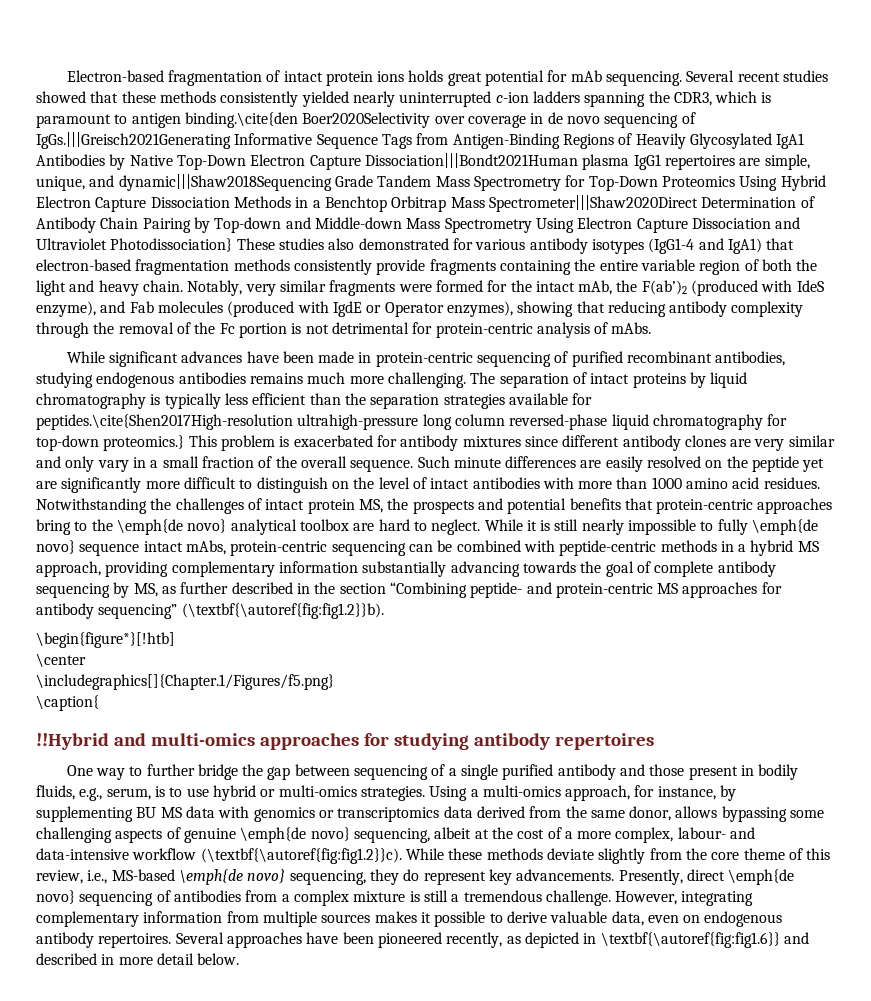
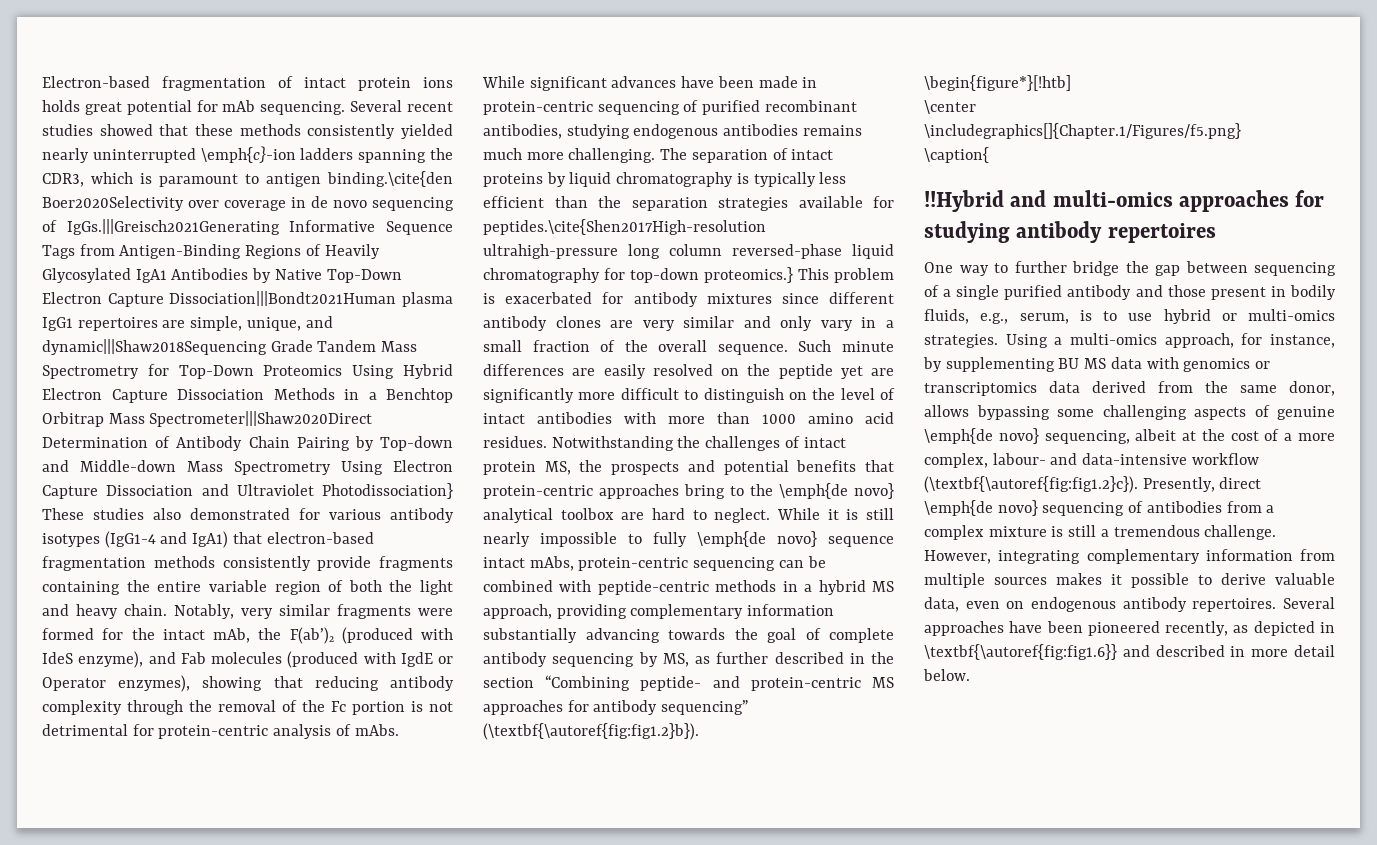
- Several recent studies showed that these methods consistently yielded nearly uninterrupted c-ion ladders spanning the CDR3, which is paramount to antigen binding.\cite{den Boer2020Selectivity over coverage in de novo sequencing of IgGs.|||Greisch2021Generating Informative Sequence Tags from Antigen-Binding Regions of Heavily Glycosylated IgA1 Antibodies by Native Top-Down Electron Capture Dissociation|||Bondt2021Human plasma IgG1 repertoires are simple, unique, and dynamic|||Shaw2018Sequencing Grade Tandem Mass Spectrometry for Top-Down Proteomics Using Hybrid Electron Capture Dissociation Methods in a Benchtop Orbitrap Mass Spectrometer|||Shaw2020Direct Determination of Antibody Chain Pairing by Top-down and Middle-down Mass Spectrometry Using Electron Capture Dissociation and Ultraviolet Photodissociation} These studies also demonstrated for various antibody isotypes (IgG1-4 and IgA1) that electron-based fragmentation methods consistently provide fragments containing the entire variable region of both the light and heavy chain.
+ Several recent studies showed that these methods consistently yielded nearly uninterrupted \emph{c}-ion ladders spanning the CDR3, which is paramount to antigen binding.\cite{den Boer2020Selectivity over coverage in de novo sequencing of IgGs.|||Greisch2021Generating Informative Sequence Tags from Antigen-Binding Regions of Heavily Glycosylated IgA1 Antibodies by Native Top-Down Electron Capture Dissociation|||Bondt2021Human plasma IgG1 repertoires are simple, unique, and dynamic|||Shaw2018Sequencing Grade Tandem Mass Spectrometry for Top-Down Proteomics Using Hybrid Electron Capture Dissociation Methods in a Benchtop Orbitrap Mass Spectrometer|||Shaw2020Direct Determination of Antibody Chain Pairing by Top-down and Middle-down Mass Spectrometry Using Electron Capture Dissociation and Ultraviolet Photodissociation} These studies also demonstrated for various antibody isotypes (IgG1-4 and IgA1) that electron-based fragmentation methods consistently provide fragments containing the entire variable region of both the light and heavy chain.
- While it is still nearly impossible to fully \emph{de novo} sequence intact mAbs, protein-centric sequencing can be combined with peptide-centric methods in a hybrid MS approach, providing complementary information substantially advancing towards the goal of complete antibody sequencing by MS, as further described in the section “Combining peptide- and protein-centric MS approaches for antibody sequencing” (\textbf{\autoref{fig:fig1.2}}b).
+ While it is still nearly impossible to fully \emph{de novo} sequence intact mAbs, protein-centric sequencing can be combined with peptide-centric methods in a hybrid MS approach, providing complementary information substantially advancing towards the goal of complete antibody sequencing by MS, as further described in the section “Combining peptide- and protein-centric MS approaches for antibody sequencing” (\textbf{\autoref{fig:fig1.2}b}).
- Using a multi-omics approach, for instance, by supplementing BU MS data with genomics or transcriptomics data derived from the same donor, allows bypassing some challenging aspects of genuine \emph{de novo} sequencing, albeit at the cost of a more complex, labour- and data-intensive workflow (\textbf{\autoref{fig:fig1.2}}c). While these methods deviate slightly from the core theme of this review, i.e., MS-based \emph{de novo} sequencing, they do represent key advancements. Presently, direct \emph{de novo} sequencing of antibodies from a complex mixture is still a tremendous challenge.
+ Using a multi-omics approach, for instance, by supplementing BU MS data with genomics or transcriptomics data derived from the same donor, allows bypassing some challenging aspects of genuine \emph{de novo} sequencing, albeit at the cost of a more complex, labour- and data-intensive workflow (\textbf{\autoref{fig:fig1.2}c}). Presently, direct \emph{de novo} sequencing of antibodies from a complex mixture is still a tremendous challenge.

